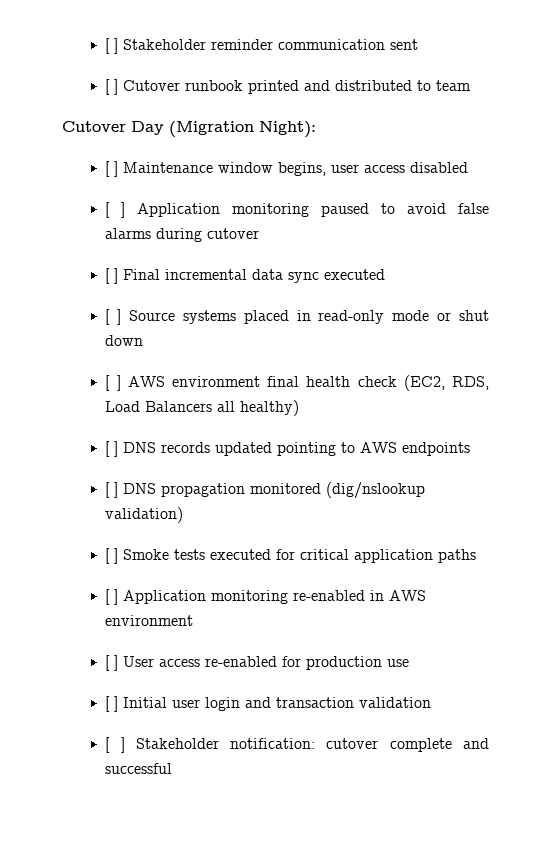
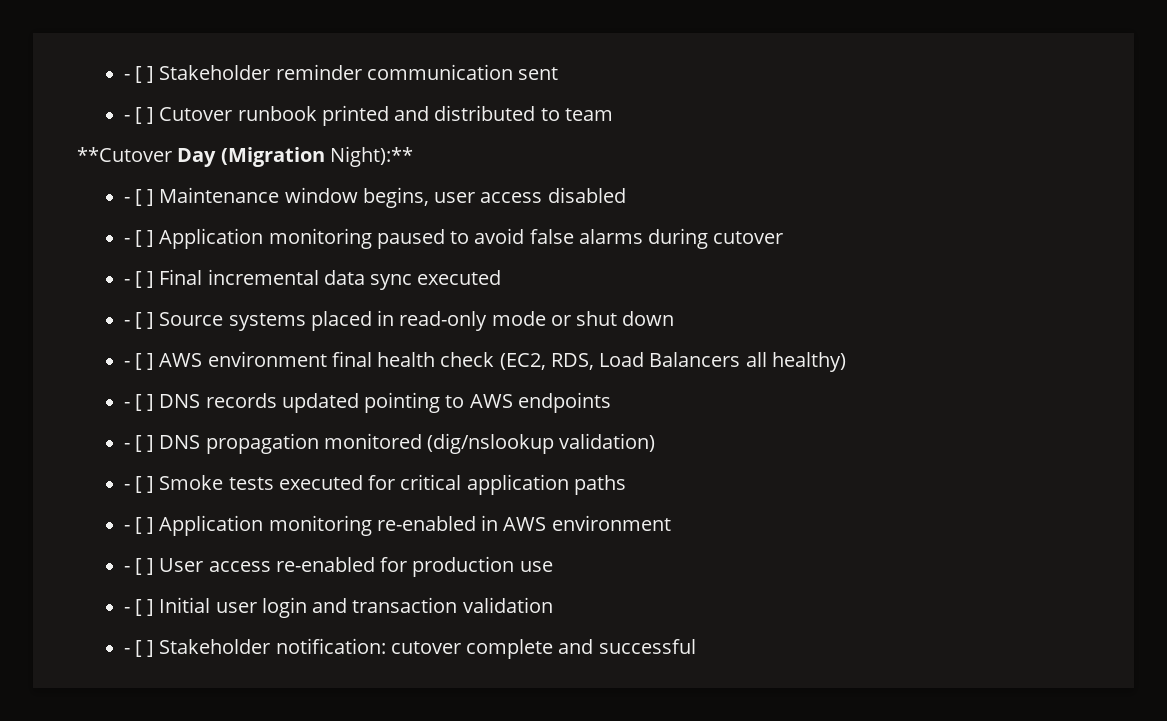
- [ ] Stakeholder reminder communication sent
+ - [ ] Stakeholder reminder communication sent
- [ ] Cutover runbook printed and distributed to team
+ - [ ] Cutover runbook printed and distributed to team
- Cutover Day (Migration Night):
- [ ] Maintenance window begins, user access disabled
+ **Cutover Day (Migration Night):**
+ - [ ] Maintenance window begins, user access disabled
- [ ] Application monitoring paused to avoid false alarms during cutover
+ - [ ] Application monitoring paused to avoid false alarms during cutover
- [ ] Final incremental data sync executed
+ - [ ] Final incremental data sync executed
- [ ] Source systems placed in read-only mode or shut down
+ - [ ] Source systems placed in read-only mode or shut down
- [ ] AWS environment final health check (EC2, RDS, Load Balancers all healthy)
+ - [ ] AWS environment final health check (EC2, RDS, Load Balancers all healthy)
- [ ] DNS records updated pointing to AWS endpoints
+ - [ ] DNS records updated pointing to AWS endpoints
- [ ] DNS propagation monitored (dig/nslookup validation)
+ - [ ] DNS propagation monitored (dig/nslookup validation)
- [ ] Smoke tests executed for critical application paths
+ - [ ] Smoke tests executed for critical application paths
- [ ] Application monitoring re-enabled in AWS environment
+ - [ ] Application monitoring re-enabled in AWS environment
- [ ] User access re-enabled for production use
+ - [ ] User access re-enabled for production use
- [ ] Initial user login and transaction validation
+ - [ ] Initial user login and transaction validation
- [ ] Stakeholder notification: cutover complete and successful
+ - [ ] Stakeholder notification: cutover complete and successful

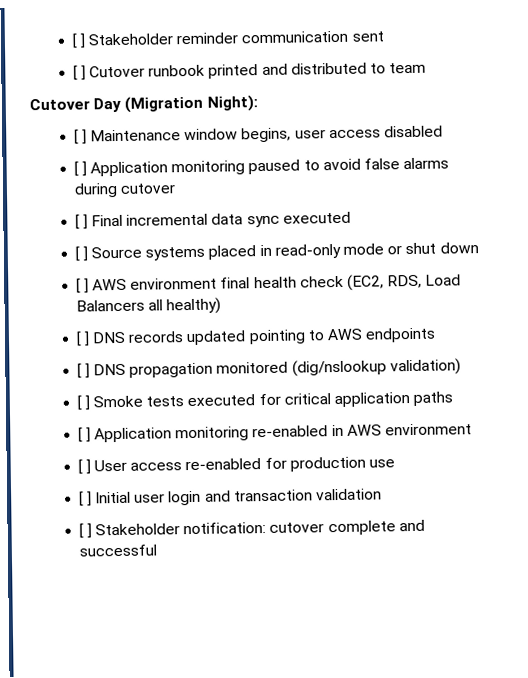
- - [ ] Stakeholder reminder communication sent
+ [ ] Stakeholder reminder communication sent
- - [ ] Cutover runbook printed and distributed to team
+ [ ] Cutover runbook printed and distributed to team
- **Cutover Day (Migration Night):**
- - [ ] Maintenance window begins, user access disabled
+ Cutover Day (Migration Night):
+ [ ] Maintenance window begins, user access disabled
- - [ ] Application monitoring paused to avoid false alarms during cutover
+ [ ] Application monitoring paused to avoid false alarms during cutover
- - [ ] Final incremental data sync executed
+ [ ] Final incremental data sync executed
- - [ ] Source systems placed in read-only mode or shut down
+ [ ] Source systems placed in read-only mode or shut down
- - [ ] AWS environment final health check (EC2, RDS, Load Balancers all healthy)
+ [ ] AWS environment final health check (EC2, RDS, Load Balancers all healthy)
- - [ ] DNS records updated pointing to AWS endpoints
+ [ ] DNS records updated pointing to AWS endpoints
- - [ ] DNS propagation monitored (dig/nslookup validation)
+ [ ] DNS propagation monitored (dig/nslookup validation)
- - [ ] Smoke tests executed for critical application paths
+ [ ] Smoke tests executed for critical application paths
- - [ ] Application monitoring re-enabled in AWS environment
+ [ ] Application monitoring re-enabled in AWS environment
- - [ ] User access re-enabled for production use
+ [ ] User access re-enabled for production use
- - [ ] Initial user login and transaction validation
+ [ ] Initial user login and transaction validation
- - [ ] Stakeholder notification: cutover complete and successful
+ [ ] Stakeholder notification: cutover complete and successful

